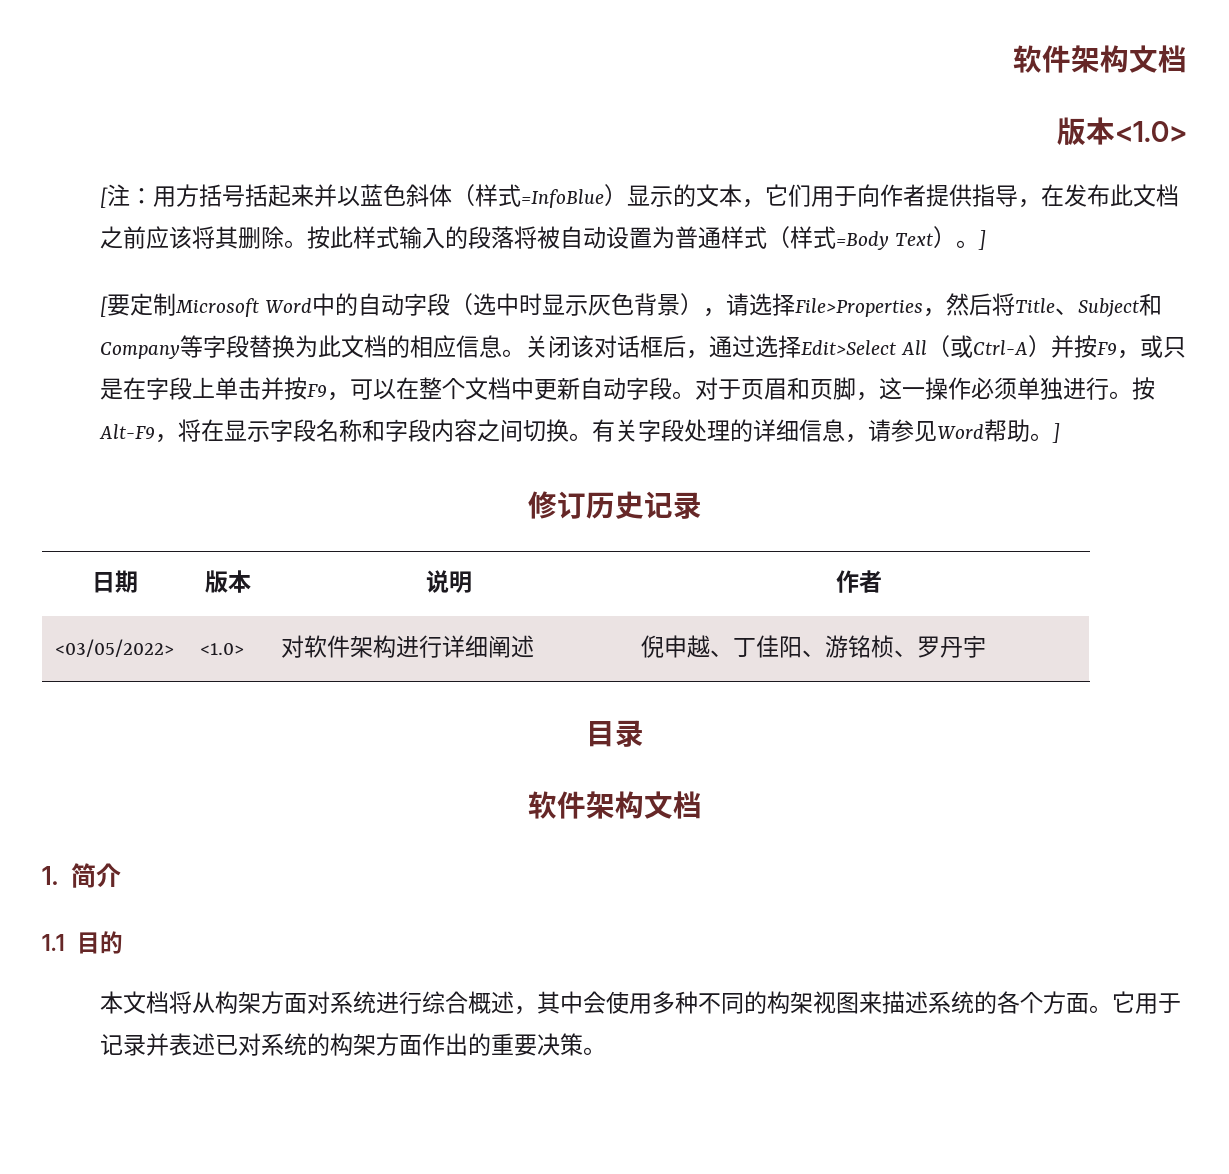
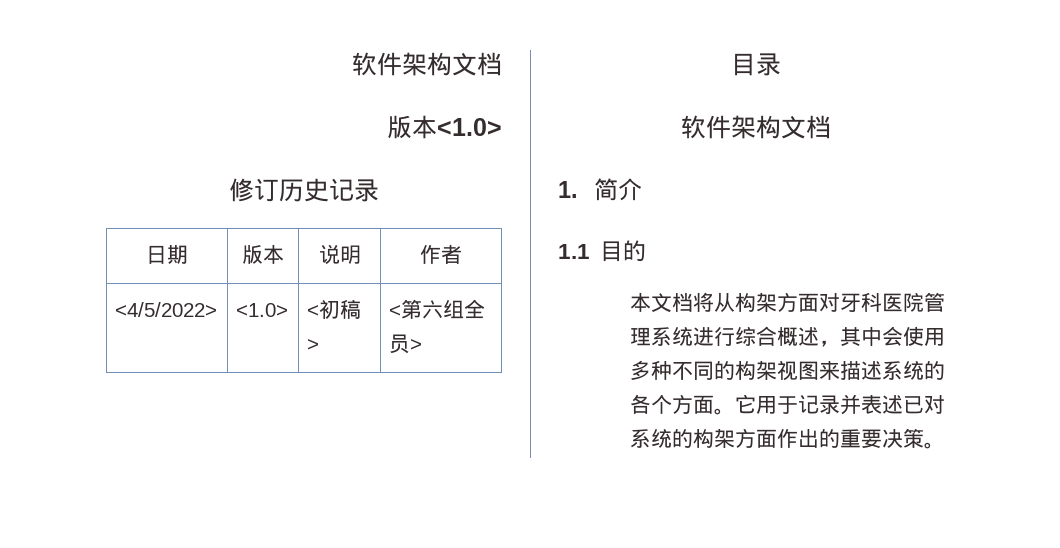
- [注：用方括号括起来并以蓝色斜体（样式=InfoBlue）显示的文本，它们用于向作者提供指导，在发布此文档之前应该将其删除。按此样式输入的段落将被自动设置为普通样式（样式=Body Text）。]
- [要定制Microsoft Word中的自动字段（选中时显示灰色背景），请选择File>Properties，然后将Title、Subject和Company等字段替换为此文档的相应信息。关闭该对话框后，通过选择Edit>Select All（或Ctrl-A）并按F9，或只是在字段上单击并按F9，可以在整个文档中更新自动字段。对于页眉和页脚，这一操作必须单独进行。按Alt-F9，将在显示字段名称和字段内容之间切换。有关字段处理的详细信息，请参见Word帮助。]
- <03/05/2022> | <1.0> | 对软件架构进行详细阐述 | 倪申越、丁佳阳、游铭桢、罗丹宇
+ <4/5/2022> | <1.0> | <初稿> | <第六组全员>
- 本文档将从构架方面对系统进行综合概述，其中会使用多种不同的构架视图来描述系统的各个方面。
+ 本文档将从构架方面对牙科医院管理系统进行综合概述，其中会使用多种不同的构架视图来描述系统的各个方面。

